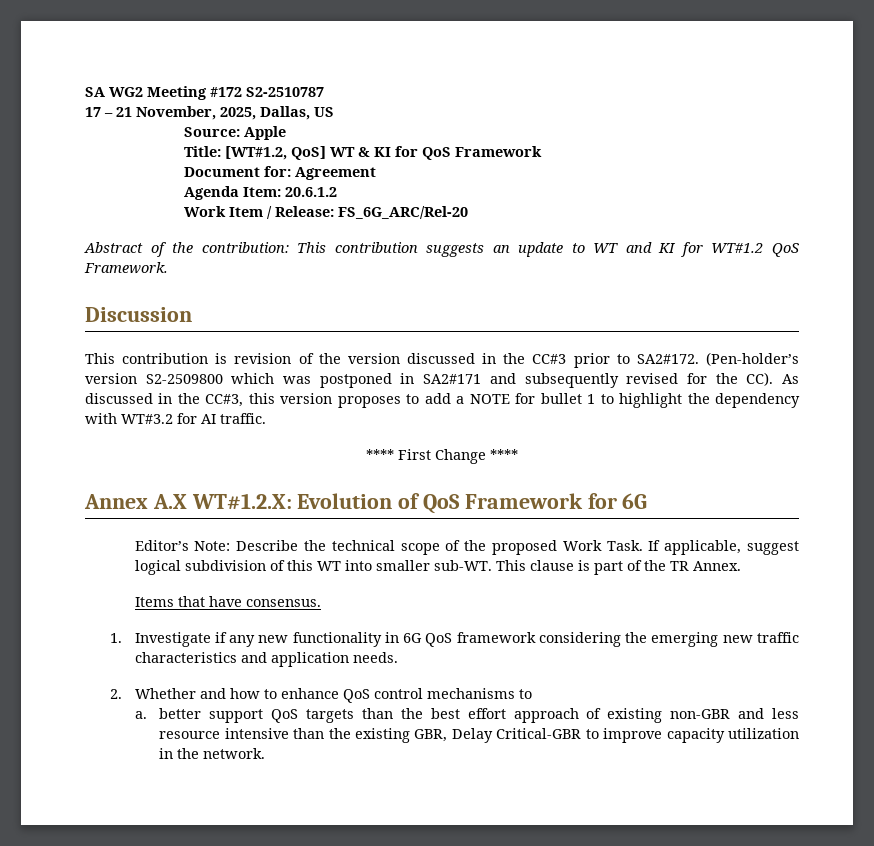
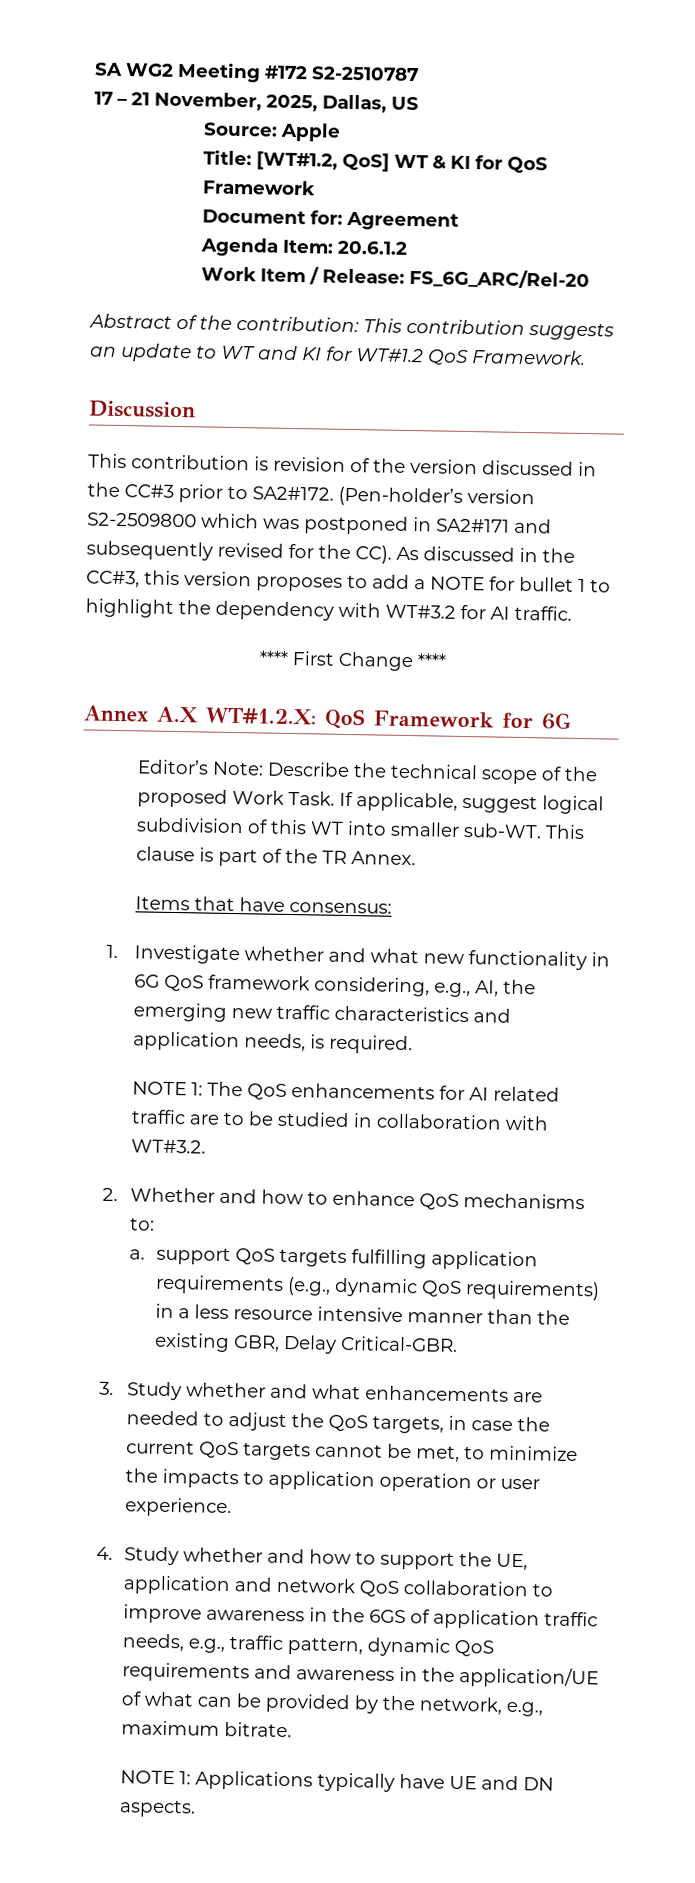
- Annex A.X WT#1.2.X: Evolution of QoS Framework for 6G
+ Annex A.X WT#1.2.X: QoS Framework for 6G
- Items that have consensus.
+ Items that have consensus:
- 1. Investigate if any new functionality in 6G QoS framework considering the emerging new traffic characteristics and application needs.
+ 1. Investigate whether and what new functionality in 6G QoS framework considering, e.g., AI, the emerging new traffic characteristics and application needs, is required.
+ NOTE 1: The QoS enhancements for AI related traffic are to be studied in collaboration with WT#3.2.
- 2. Whether and how to enhance QoS control mechanisms to
+ 2. Whether and how to enhance QoS mechanisms to:
- a. better support QoS targets than the best effort approach of existing non-GBR and less resource intensive than the existing GBR, Delay Critical-GBR to improve capacity utilization in the network.
+ a. support QoS targets fulfilling application requirements (e.g., dynamic QoS requirements) in a less resource intensive manner than the existing GBR, Delay Critical-GBR.
+ 3. Study whether and what enhancements are needed to adjust the QoS targets, in case the current QoS targets cannot be met, to minimize the impacts to application operation or user experience.
+ 4. Study whether and how to support the UE, application and network QoS collaboration to improve awareness in the 6GS of application traffic needs, e.g., traffic pattern, dynamic QoS requirements and awareness in the application/UE of what can be provided by the network, e.g., maximum bitrate.
+ NOTE 1: Applications typically have UE and DN aspects.

